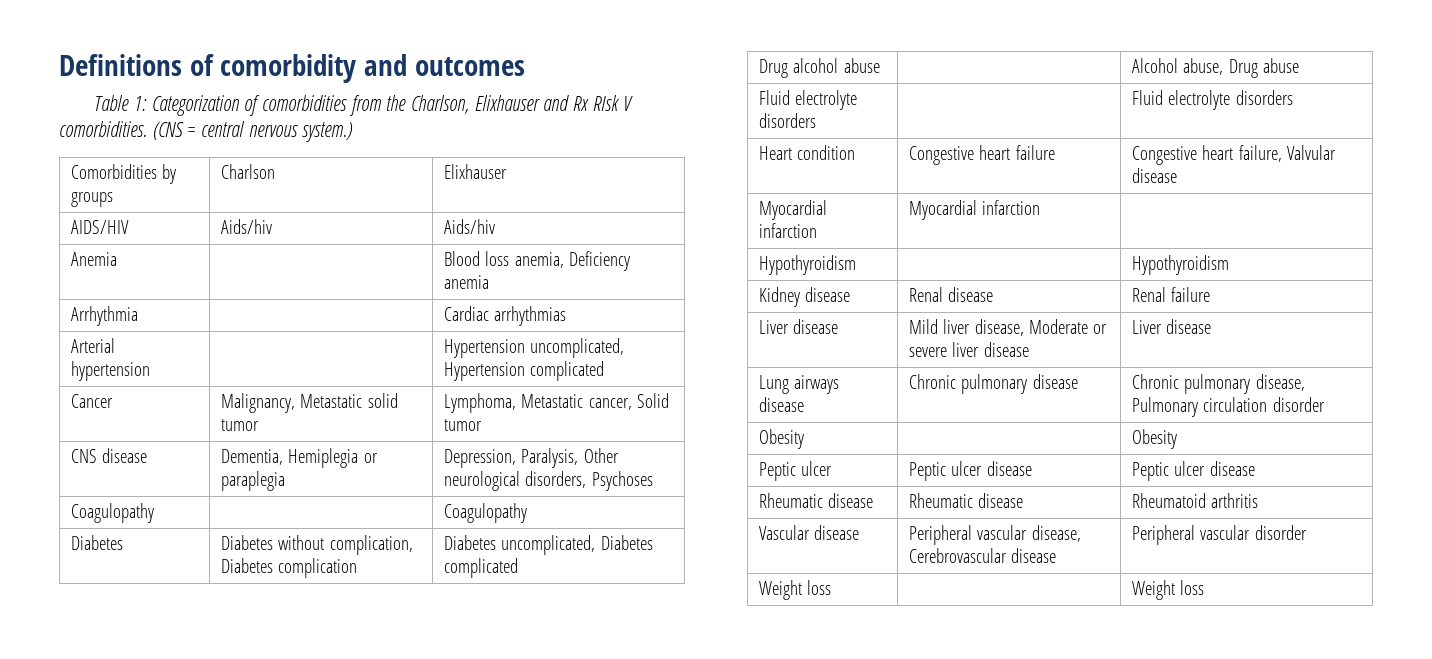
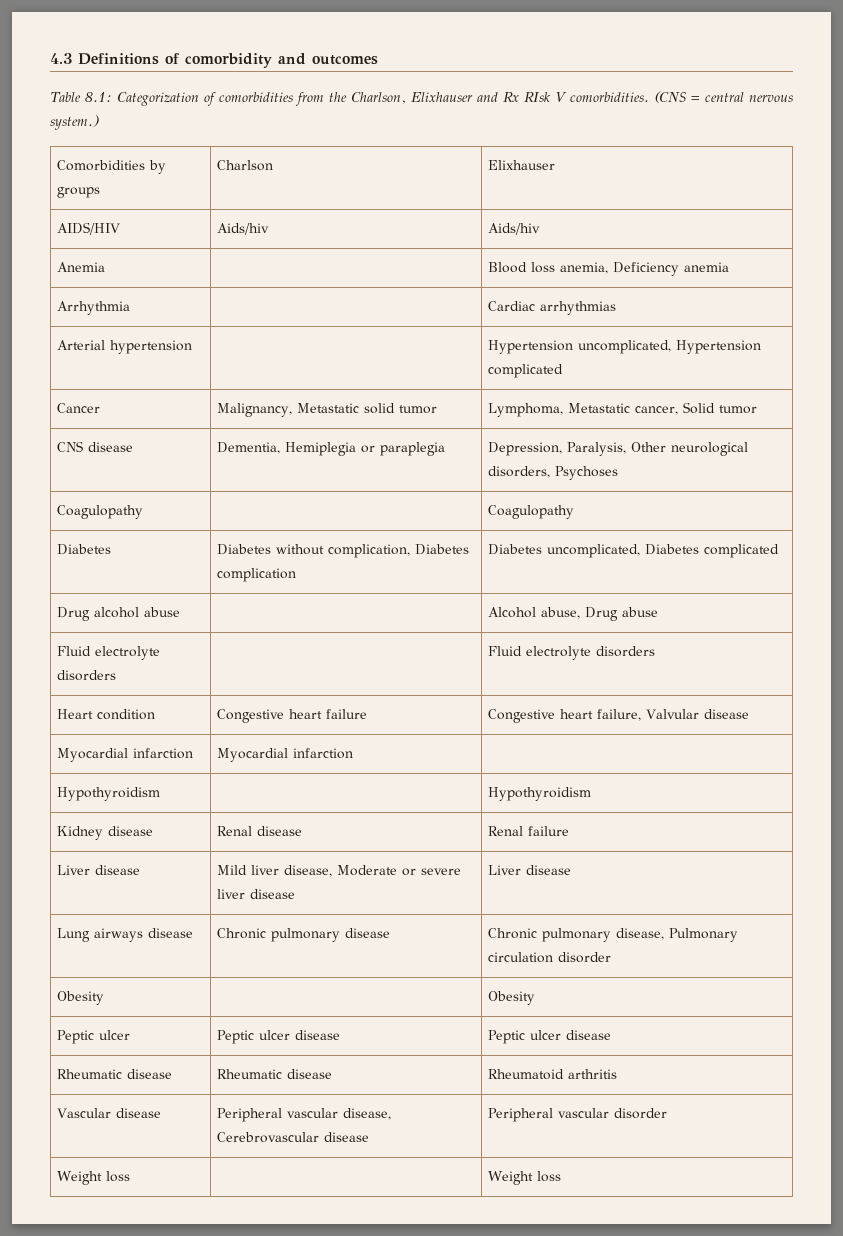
- Definitions of comorbidity and outcomes
+ 4.3 Definitions of comorbidity and outcomes
- Table 1: Categorization of comorbidities from the Charlson, Elixhauser and Rx RIsk V comorbidities.
+ Table 8.1: Categorization of comorbidities from the Charlson, Elixhauser and Rx RIsk V comorbidities.

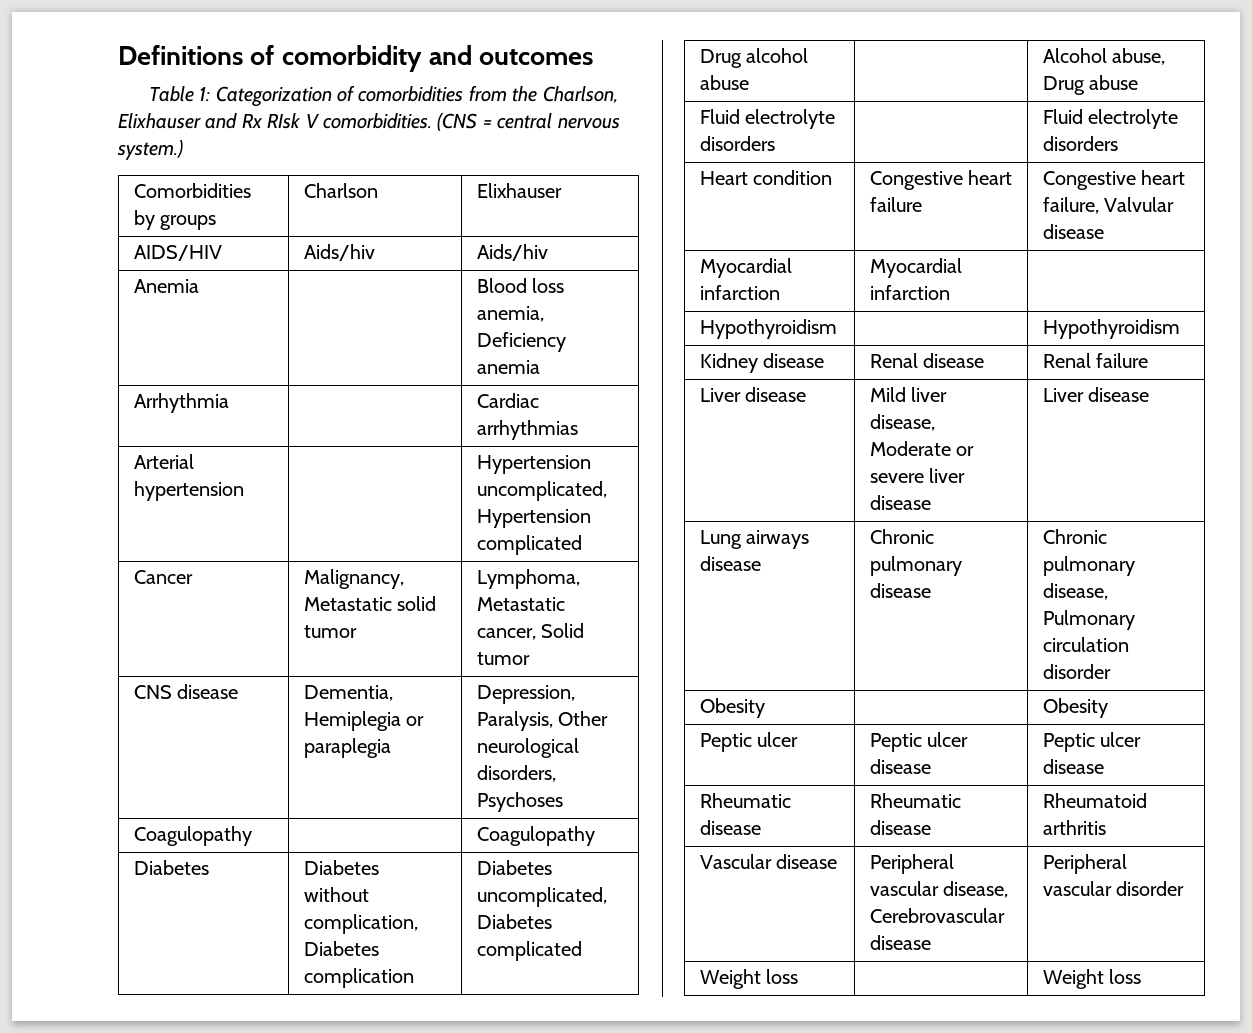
- 4.3 Definitions of comorbidity and outcomes
+ Definitions of comorbidity and outcomes
- Table 8.1: Categorization of comorbidities from the Charlson, Elixhauser and Rx RIsk V comorbidities.
+ Table 1: Categorization of comorbidities from the Charlson, Elixhauser and Rx RIsk V comorbidities.

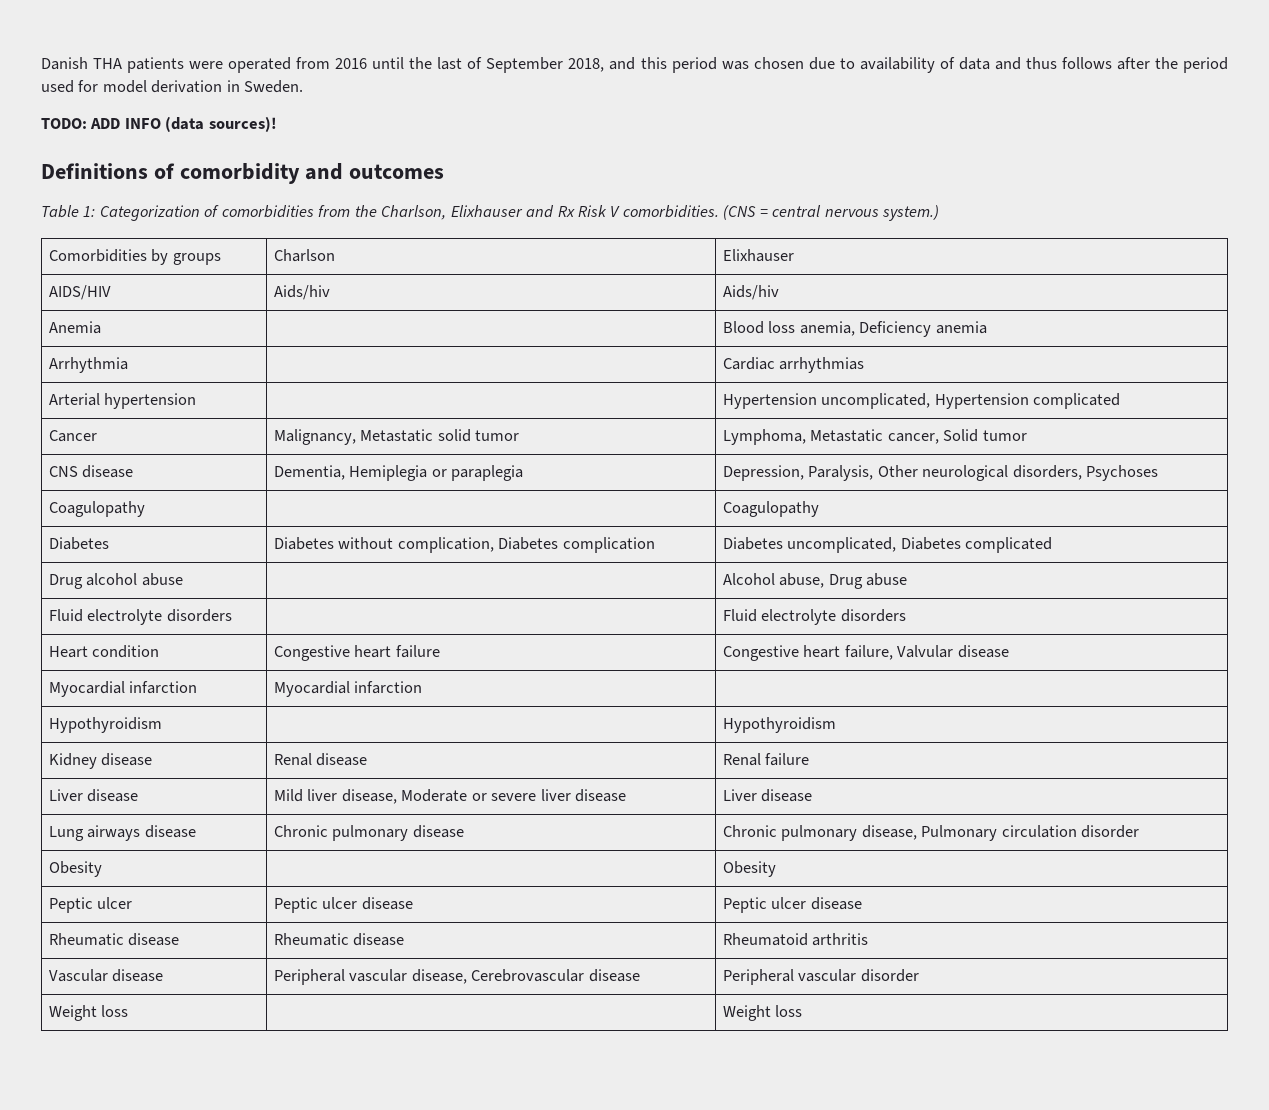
+ Danish THA patients were operated from 2016 until the last of September 2018, and this period was chosen due to availability of data and thus follows after the period used for model derivation in Sweden.
+ TODO: ADD INFO (data sources)!
- Table 1: Categorization of comorbidities from the Charlson, Elixhauser and Rx RIsk V comorbidities.
+ Table 1: Categorization of comorbidities from the Charlson, Elixhauser and Rx Risk V comorbidities.

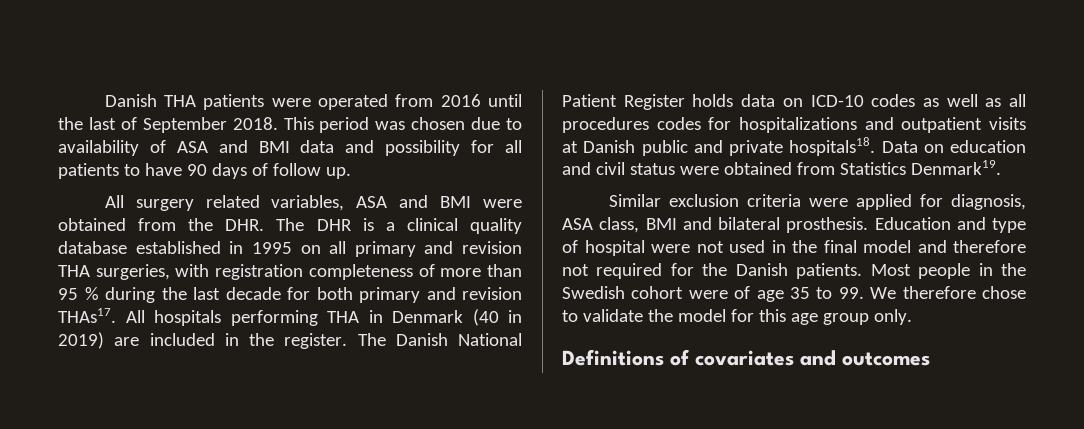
- Danish THA patients were operated from 2016 until the last of September 2018, and this period was chosen due to availability of data and thus follows after the period used for model derivation in Sweden.
- TODO: ADD INFO (data sources)!
+ Danish THA patients were operated from 2016 until the last of September 2018. This period was chosen due to availability of ASA and BMI data and possibility for all patients to have 90 days of follow up.
+ All surgery related variables, ASA and BMI were obtained from the DHR. The DHR is a clinical quality database established in 1995 on all primary and revision THA surgeries, with registration completeness of more than 95 % during the last decade for both primary and revision THAs17. All hospitals performing THA in Denmark (40 in 2019) are included in the register. The Danish National Patient Register holds data on ICD-10 codes as well as all procedures codes for hospitalizations and outpatient visits at Danish public and private hospitals18. Data on education and civil status were obtained from Statistics Denmark19.
+ Similar exclusion criteria were applied for diagnosis, ASA class, BMI and bilateral prosthesis. Education and type of hospital were not used in the final model and therefore not required for the Danish patients. Most people in the Swedish cohort were of age 35 to 99. We therefore chose to validate the model for this age group only.
- Definitions of comorbidity and outcomes
+ Definitions of covariates and outcomes
- Table 1: Categorization of comorbidities from the Charlson, Elixhauser and Rx Risk V comorbidities. (CNS = central nervous system.)
- Comorbidities by groups | Charlson | Elixhauser
- AIDS/HIV | Aids/hiv | Aids/hiv
- Anemia | | Blood loss anemia, Deficiency anemia
- Arrhythmia | | Cardiac arrhythmias
- Arterial hypertension | | Hypertension uncomplicated, Hypertension complicated
- Cancer | Malignancy, Metastatic solid tumor | Lymphoma, Metastatic cancer, Solid tumor
- CNS disease | Dementia, Hemiplegia or paraplegia | Depression, Paralysis, Other neurological disorders, Psychoses
- Coagulopathy | | Coagulopathy
- Diabetes | Diabetes without complication, Diabetes complication | Diabetes uncomplicated, Diabetes complicated
- Drug alcohol abuse | | Alcohol abuse, Drug abuse
- Fluid electrolyte disorders | | Fluid electrolyte disorders
- Heart condition | Congestive heart failure | Congestive heart failure, Valvular disease
- Myocardial infarction | Myocardial infarction |
- Hypothyroidism | | Hypothyroidism
- Kidney disease | Renal disease | Renal failure
- Liver disease | Mild liver disease, Moderate or severe liver disease | Liver disease
- Lung airways disease | Chronic pulmonary disease | Chronic pulmonary disease, Pulmonary circulation disorder
- Obesity | | Obesity
- Peptic ulcer | Peptic ulcer disease | Peptic ulcer disease
- Rheumatic disease | Rheumatic disease | Rheumatoid arthritis
- Vascular disease | Peripheral vascular disease, Cerebrovascular disease | Peripheral vascular disorder
- Weight loss | | Weight loss

